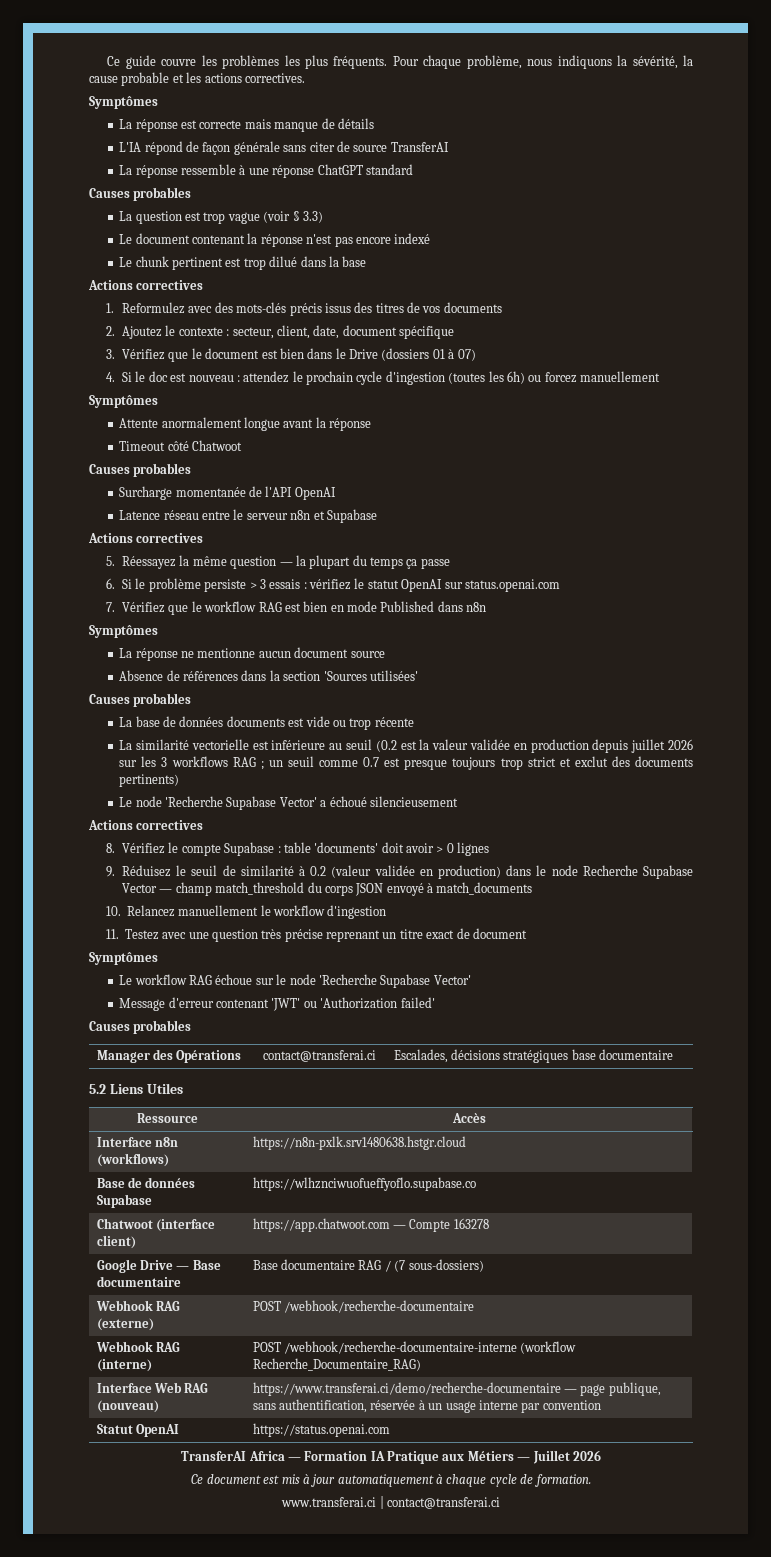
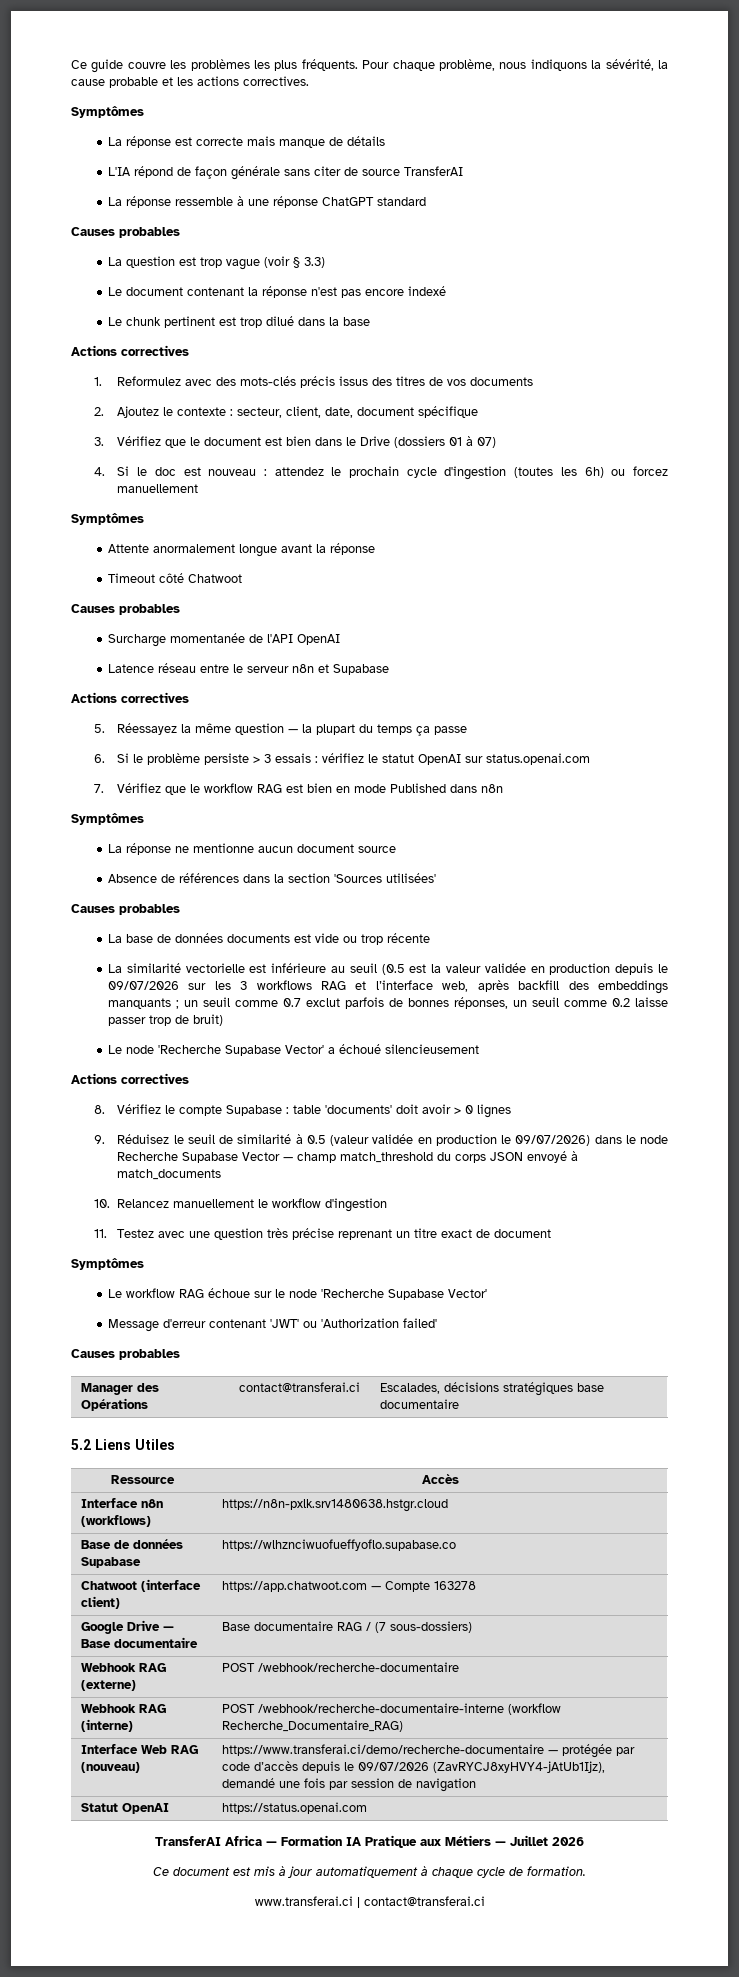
- La similarité vectorielle est inférieure au seuil (0.2 est la valeur validée en production depuis juillet 2026 sur les 3 workflows RAG ; un seuil comme 0.7 est presque toujours trop strict et exclut des documents pertinents)
+ La similarité vectorielle est inférieure au seuil (0.5 est la valeur validée en production depuis le 09/07/2026 sur les 3 workflows RAG et l’interface web, après backfill des embeddings manquants ; un seuil comme 0.7 exclut parfois de bonnes réponses, un seuil comme 0.2 laisse passer trop de bruit)
- 9. Réduisez le seuil de similarité à 0.2 (valeur validée en production) dans le node Recherche Supabase Vector — champ match_threshold du corps JSON envoyé à match_documents
+ 9. Réduisez le seuil de similarité à 0.5 (valeur validée en production le 09/07/2026) dans le node Recherche Supabase Vector — champ match_threshold du corps JSON envoyé à match_documents
- Interface Web RAG (nouveau) | https://www.transferai.ci/demo/recherche-documentaire — page publique, sans authentification, réservée à un usage interne par convention
+ Interface Web RAG (nouveau) | https://www.transferai.ci/demo/recherche-documentaire — protégée par code d’accès depuis le 09/07/2026 (ZavRYCJ8xyHVY4-jAtUb1Ijz), demandé une fois par session de navigation

